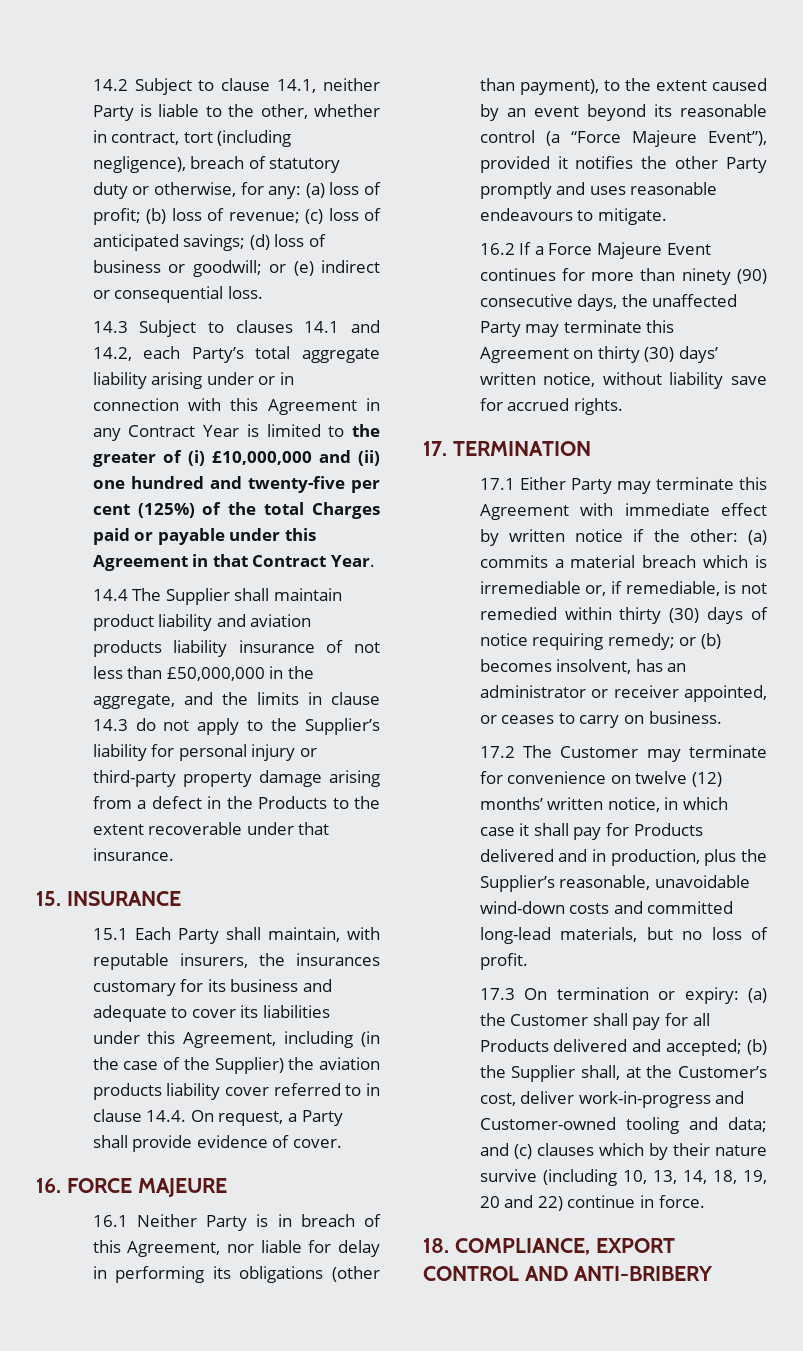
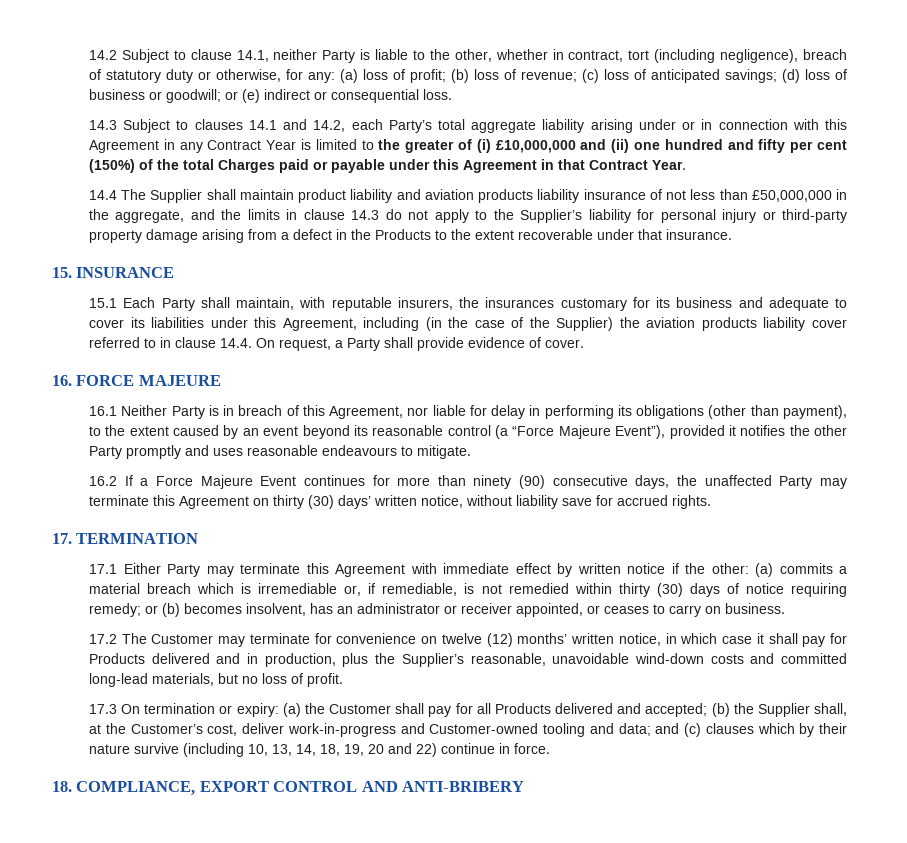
- 14.3 Subject to clauses 14.1 and 14.2, each Party’s total aggregate liability arising under or in connection with this Agreement in any Contract Year is limited to the greater of (i) £10,000,000 and (ii) one hundred and twenty-five per cent (125%) of the total Charges paid or payable under this Agreement in that Contract Year.
+ 14.3 Subject to clauses 14.1 and 14.2, each Party’s total aggregate liability arising under or in connection with this Agreement in any Contract Year is limited to the greater of (i) £10,000,000 and (ii) one hundred and fifty per cent (150%) of the total Charges paid or payable under this Agreement in that Contract Year.

